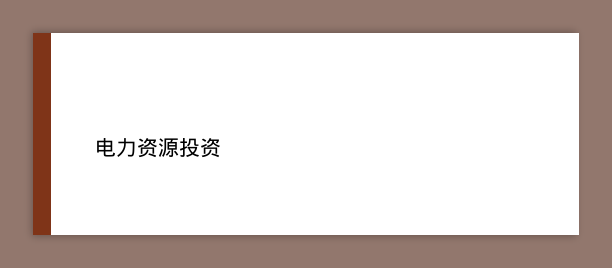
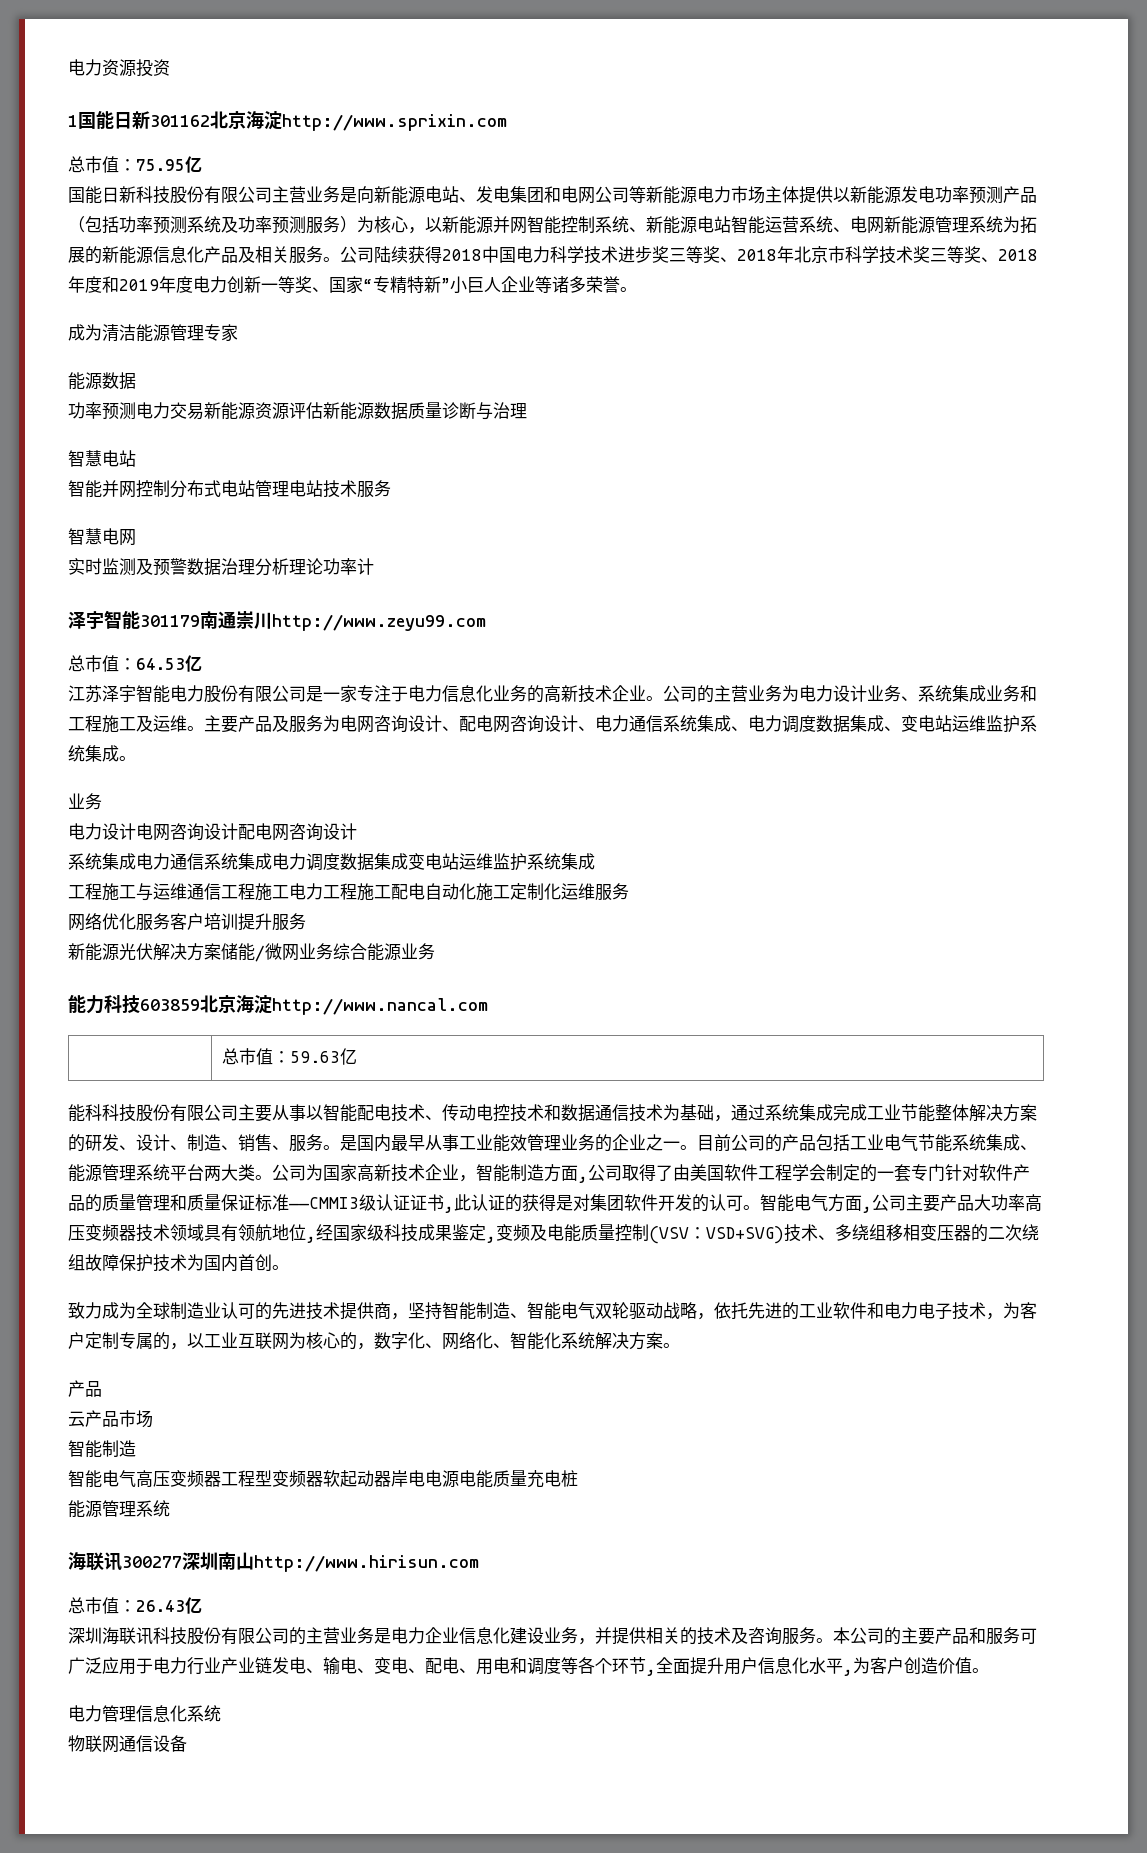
+ 1国能日新301162北京海淀http://www.sprixin.com
+ 总市值：75.95亿
+ 国能日新科技股份有限公司主营业务是向新能源电站、发电集团和电网公司等新能源电力市场主体提供以新能源发电功率预测产品（包括功率预测系统及功率预测服务）为核心，以新能源并网智能控制系统、新能源电站智能运营系统、电网新能源管理系统为拓展的新能源信息化产品及相关服务。公司陆续获得2018中国电力科学技术进步奖三等奖、2018年北京市科学技术奖三等奖、2018年度和2019年度电力创新一等奖、国家“专精特新”小巨人企业等诸多荣誉。
+ 成为清洁能源管理专家
+ 能源数据
+ 功率预测电力交易新能源资源评估新能源数据质量诊断与治理
+ 智慧电站
+ 智能并网控制分布式电站管理电站技术服务
+ 智慧电网
+ 实时监测及预警数据治理分析理论功率计
+ 泽宇智能301179南通崇川http://www.zeyu99.com
+ 总市值：64.53亿
+ 江苏泽宇智能电力股份有限公司是一家专注于电力信息化业务的高新技术企业。公司的主营业务为电力设计业务、系统集成业务和工程施工及运维。主要产品及服务为电网咨询设计、配电网咨询设计、电力通信系统集成、电力调度数据集成、变电站运维监护系统集成。
+ 业务
+ 电力设计电网咨询设计配电网咨询设计
+ 系统集成电力通信系统集成电力调度数据集成变电站运维监护系统集成
+ 工程施工与运维通信工程施工电力工程施工配电自动化施工定制化运维服务
+ 网络优化服务客户培训提升服务
+ 新能源光伏解决方案储能/微网业务综合能源业务
+ 能力科技603859北京海淀http://www.nancal.com
+ | 总市值：59.63亿
+ 能科科技股份有限公司主要从事以智能配电技术、传动电控技术和数据通信技术为基础，通过系统集成完成工业节能整体解决方案的研发、设计、制造、销售、服务。是国内最早从事工业能效管理业务的企业之一。目前公司的产品包括工业电气节能系统集成、能源管理系统平台两大类。公司为国家高新技术企业，智能制造方面,公司取得了由美国软件工程学会制定的一套专门针对软件产品的质量管理和质量保证标准——CMMI3级认证证书,此认证的获得是对集团软件开发的认可。智能电气方面,公司主要产品大功率高压变频器技术领域具有领航地位,经国家级科技成果鉴定,变频及电能质量控制(VSV：VSD+SVG)技术、多绕组移相变压器的二次绕组故障保护技术为国内首创。
+ 致力成为全球制造业认可的先进技术提供商，坚持智能制造、智能电气双轮驱动战略，依托先进的工业软件和电力电子技术，为客户定制专属的，以工业互联网为核心的，数字化、网络化、智能化系统解决方案。
+ 产品
+ 云产品市场
+ 智能制造
+ 智能电气高压变频器工程型变频器软起动器岸电电源电能质量充电桩
+ 能源管理系统
+ 海联讯300277深圳南山http://www.hirisun.com
+ 总市值：26.43亿
+ 深圳海联讯科技股份有限公司的主营业务是电力企业信息化建设业务，并提供相关的技术及咨询服务。本公司的主要产品和服务可广泛应用于电力行业产业链发电、输电、变电、配电、用电和调度等各个环节,全面提升用户信息化水平,为客户创造价值。
+ 电力管理信息化系统
+ 物联网通信设备

